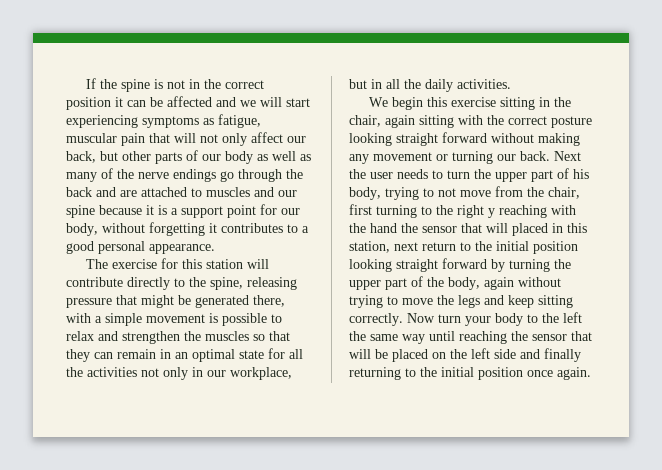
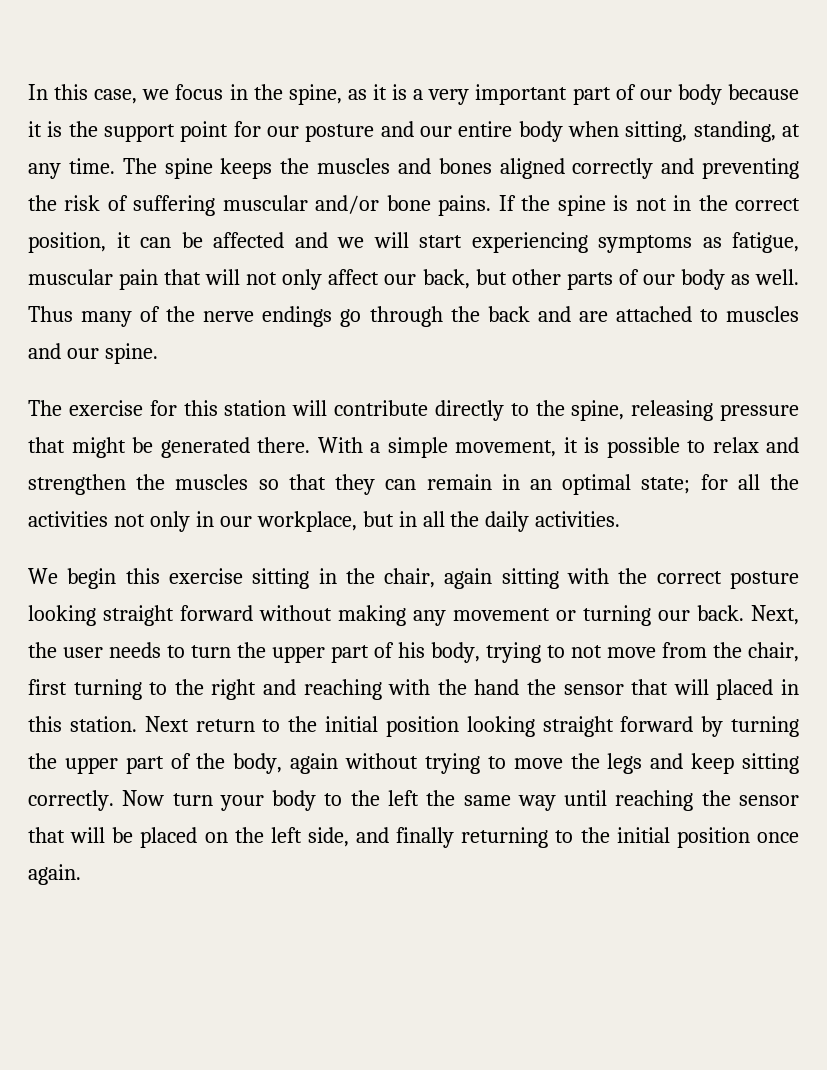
+ In this case, we focus in the spine, as it is a very important part of our body because it is the support point for our posture and our entire body when sitting, standing, at any time. The spine keeps the muscles and bones aligned correctly and preventing the risk of suffering muscular and/or bone pains.
- If the spine is not in the correct position it can be affected and we will start experiencing symptoms as fatigue, muscular pain that will not only affect our back, but other parts of our body as well as many of the nerve endings go through the back and are attached to muscles and our spine because it is a support point for our body, without forgetting it contributes to a good personal appearance.
+ If the spine is not in the correct position, it can be affected and we will start experiencing symptoms as fatigue, muscular pain that will not only affect our back, but other parts of our body as well. Thus many of the nerve endings go through the back and are attached to muscles and our spine.
- The exercise for this station will contribute directly to the spine, releasing pressure that might be generated there, with a simple movement is possible to relax and strengthen the muscles so that they can remain in an optimal state for all the activities not only in our workplace, but in all the daily activities.
+ The exercise for this station will contribute directly to the spine, releasing pressure that might be generated there. With a simple movement, it is possible to relax and strengthen the muscles so that they can remain in an optimal state; for all the activities not only in our workplace, but in all the daily activities.
- Next the user needs to turn the upper part of his body, trying to not move from the chair, first turning to the right y reaching with the hand the sensor that will placed in this station, next return to the initial position looking straight forward by turning the upper part of the body, again without trying to move the legs and keep sitting correctly.
+ Next, the user needs to turn the upper part of his body, trying to not move from the chair, first turning to the right and reaching with the hand the sensor that will placed in this station. Next return to the initial position looking straight forward by turning the upper part of the body, again without trying to move the legs and keep sitting correctly.
- Now turn your body to the left the same way until reaching the sensor that will be placed on the left side and finally returning to the initial position once again.
+ Now turn your body to the left the same way until reaching the sensor that will be placed on the left side, and finally returning to the initial position once again.

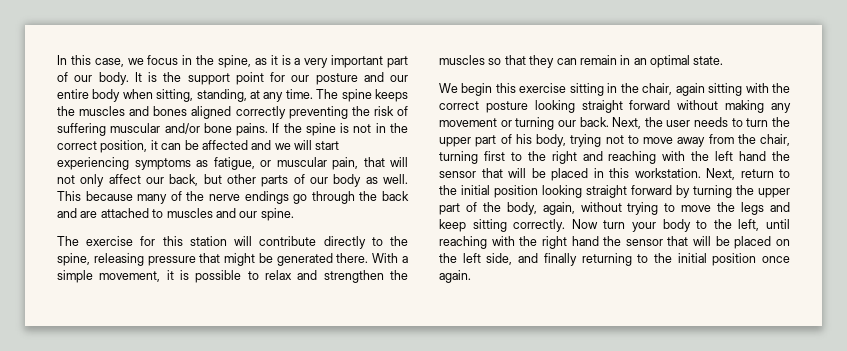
- In this case, we focus in the spine, as it is a very important part of our body because it is the support point for our posture and our entire body when sitting, standing, at any time.
+ In this case, we focus in the spine, as it is a very important part of our body. It is the support point for our posture and our entire body when sitting, standing, at any time.
- The spine keeps the muscles and bones aligned correctly and preventing the risk of suffering muscular and/or bone pains.
+ The spine keeps the muscles and bones aligned correctly preventing the risk of suffering muscular and/or bone pains.
- If the spine is not in the correct position, it can be affected and we will start experiencing symptoms as fatigue, muscular pain that will not only affect our back, but other parts of our body as well.
+ If the spine is not in the correct position, it can be affected and we will start experiencing symptoms as fatigue, or muscular pain, that will not only affect our back, but other parts of our body as well.
- Thus many of the nerve endings go through the back and are attached to muscles and our spine.
+ This because many of the nerve endings go through the back and are attached to muscles and our spine.
- With a simple movement, it is possible to relax and strengthen the muscles so that they can remain in an optimal state; for all the activities not only in our workplace, but in all the daily activities.
+ With a simple movement, it is possible to relax and strengthen the muscles so that they can remain in an optimal state.
- Next, the user needs to turn the upper part of his body, trying to not move from the chair, first turning to the right and reaching with the hand the sensor that will placed in this station. Next return to the initial position looking straight forward by turning the upper part of the body, again without trying to move the legs and keep sitting correctly.
+ Next, the user needs to turn the upper part of his body, trying not to move away from the chair, turning first to the right and reaching with the left hand the sensor that will be placed in this workstation. Next, return to the initial position looking straight forward by turning the upper part of the body, again, without trying to move the legs and keep sitting correctly.
- Now turn your body to the left the same way until reaching the sensor that will be placed on the left side, and finally returning to the initial position once again.
+ Now turn your body to the left, until reaching with the right hand the sensor that will be placed on the left side, and finally returning to the initial position once again.

